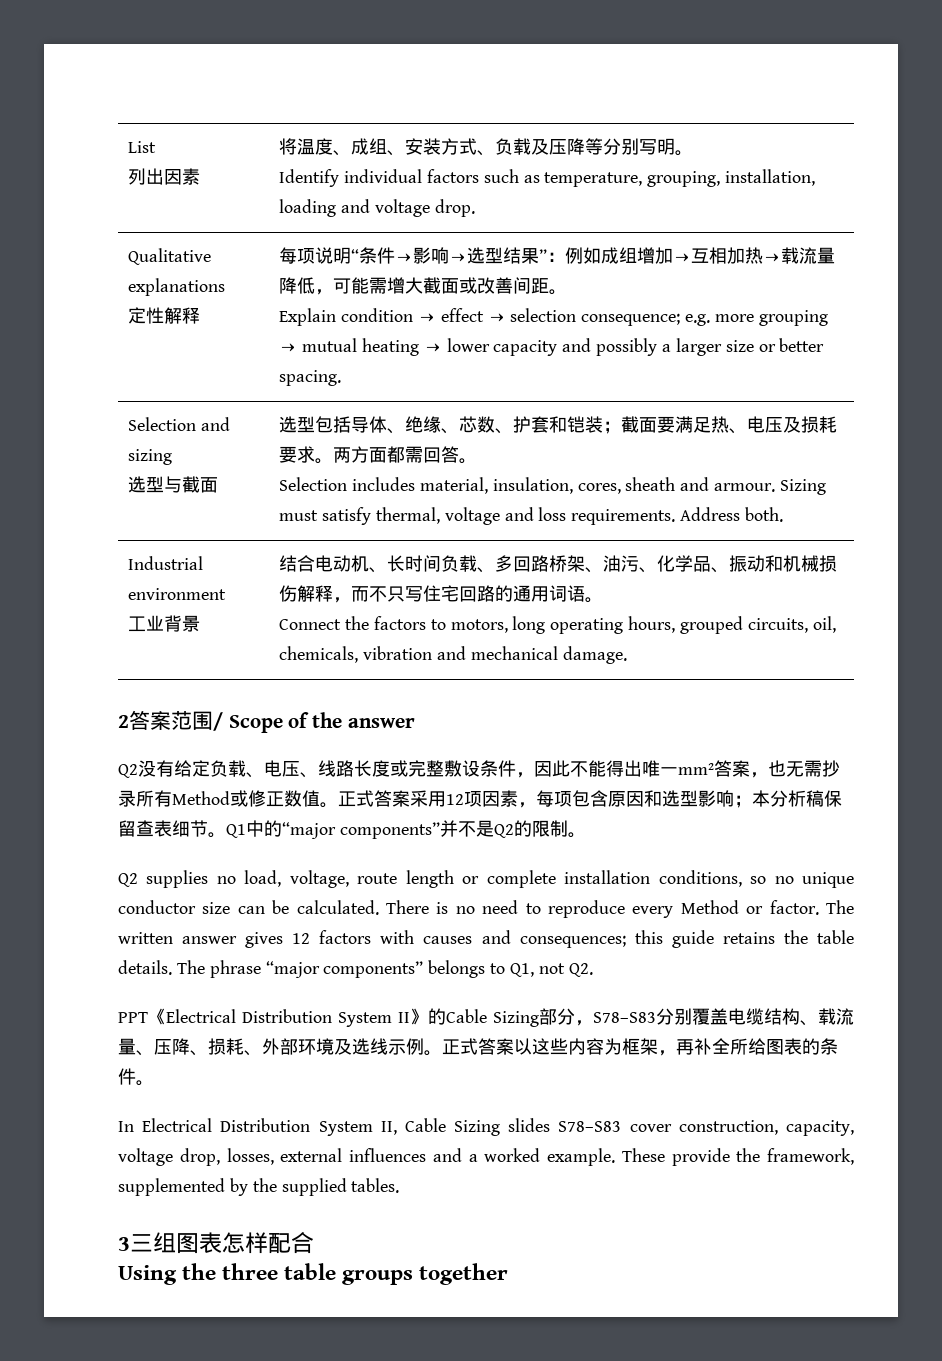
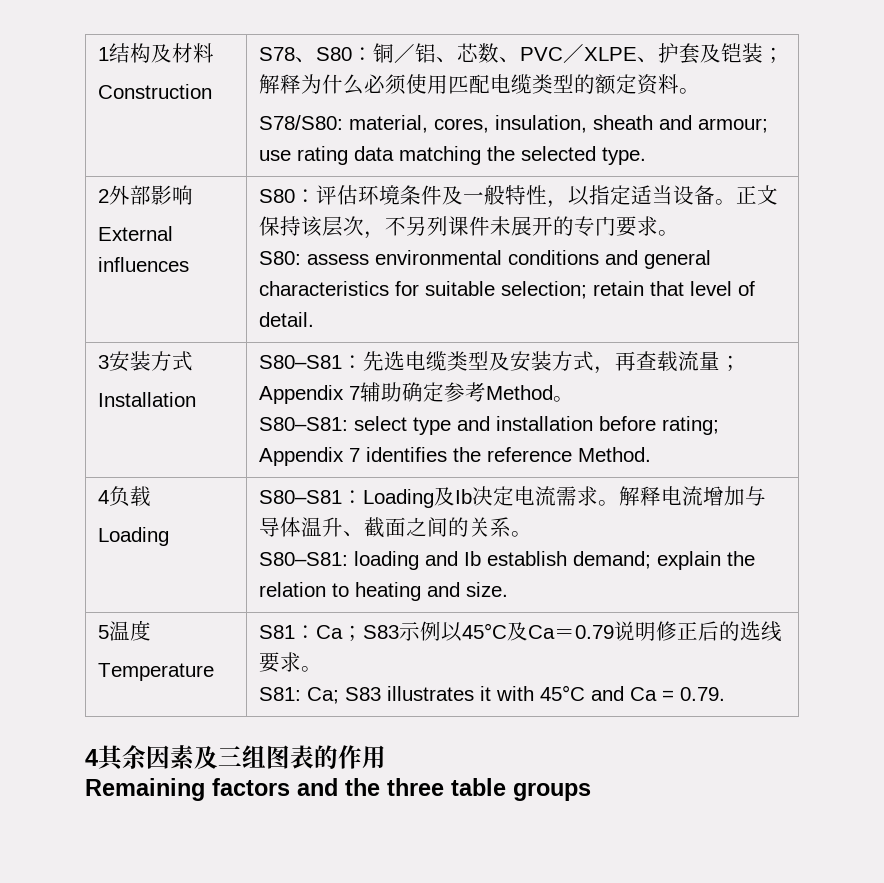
- List
- 列出因素 | 将温度、成组、安装方式、负载及压降等分别写明。
- Identify individual factors such as temperature, grouping, installation, loading and voltage drop.
- Qualitative explanations
- 定性解释 | 每项说明“条件→影响→选型结果”：例如成组增加→互相加热→载流量降低，可能需增大截面或改善间距。
- Explain condition → effect → selection consequence; e.g. more grouping → mutual heating → lower capacity and possibly a larger size or better spacing.
- Selection and sizing
- 选型与截面 | 选型包括导体、绝缘、芯数、护套和铠装；截面要满足热、电压及损耗要求。两方面都需回答。
- Selection includes material, insulation, cores, sheath and armour. Sizing must satisfy thermal, voltage and loss requirements. Address both.
- Industrial environment
- 工业背景 | 结合电动机、长时间负载、多回路桥架、油污、化学品、振动和机械损伤解释，而不只写住宅回路的通用词语。
- Connect the factors to motors, long operating hours, grouped circuits, oil, chemicals, vibration and mechanical damage.
- 2答案范围/ Scope of the answer
- Q2没有给定负载、电压、线路长度或完整敷设条件，因此不能得出唯一mm²答案，也无需抄录所有Method或修正数值。正式答案采用12项因素，每项包含原因和选型影响；本分析稿保留查表细节。Q1中的“major components”并不是Q2的限制。
- Q2 supplies no load, voltage, route length or complete installation conditions, so no unique conductor size can be calculated. There is no need to reproduce every Method or factor. The written answer gives 12 factors with causes and consequences; this guide retains the table details. The phrase “major components” belongs to Q1, not Q2.
- PPT《Electrical Distribution System II》的Cable Sizing部分，S78–S83分别覆盖电缆结构、载流量、压降、损耗、外部环境及选线示例。正式答案以这些内容为框架，再补全所给图表的条件。
- In Electrical Distribution System II, Cable Sizing slides S78–S83 cover construction, capacity, voltage drop, losses, external influences and a worked example. These provide the framework, supplemented by the supplied tables.
- 3三组图表怎样配合
- Using the three table groups together
+ 1结构及材料
+ Construction | S78、S80：铜／铝、芯数、PVC／XLPE、护套及铠装；解释为什么必须使用匹配电缆类型的额定资料。
+ S78/S80: material, cores, insulation, sheath and armour; use rating data matching the selected type.
+ 2外部影响
+ External influences | S80：评估环境条件及一般特性，以指定适当设备。正文保持该层次，不另列课件未展开的专门要求。
+ S80: assess environmental conditions and general characteristics for suitable selection; retain that level of detail.
+ 3安装方式
+ Installation | S80–S81：先选电缆类型及安装方式，再查载流量；Appendix 7辅助确定参考Method。
+ S80–S81: select type and installation before rating; Appendix 7 identifies the reference Method.
+ 4负载
+ Loading | S80–S81：Loading及Ib决定电流需求。解释电流增加与导体温升、截面之间的关系。
+ S80–S81: loading and Ib establish demand; explain the relation to heating and size.
+ 5温度
+ Temperature | S81：Ca；S83示例以45°C及Ca＝0.79说明修正后的选线要求。
+ S81: Ca; S83 illustrates it with 45°C and Ca = 0.79.
+ 4其余因素及三组图表的作用
+ Remaining factors and the three table groups

